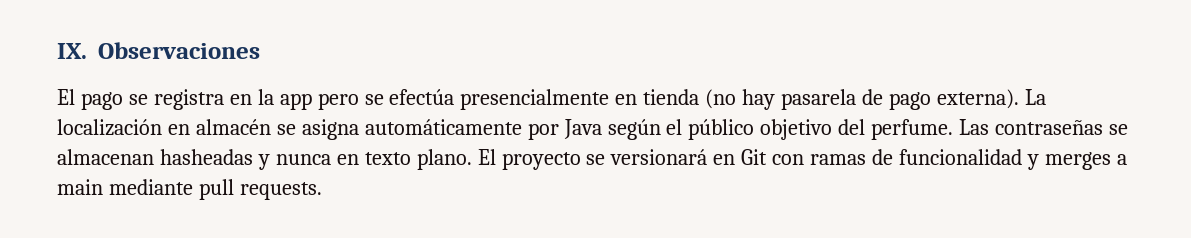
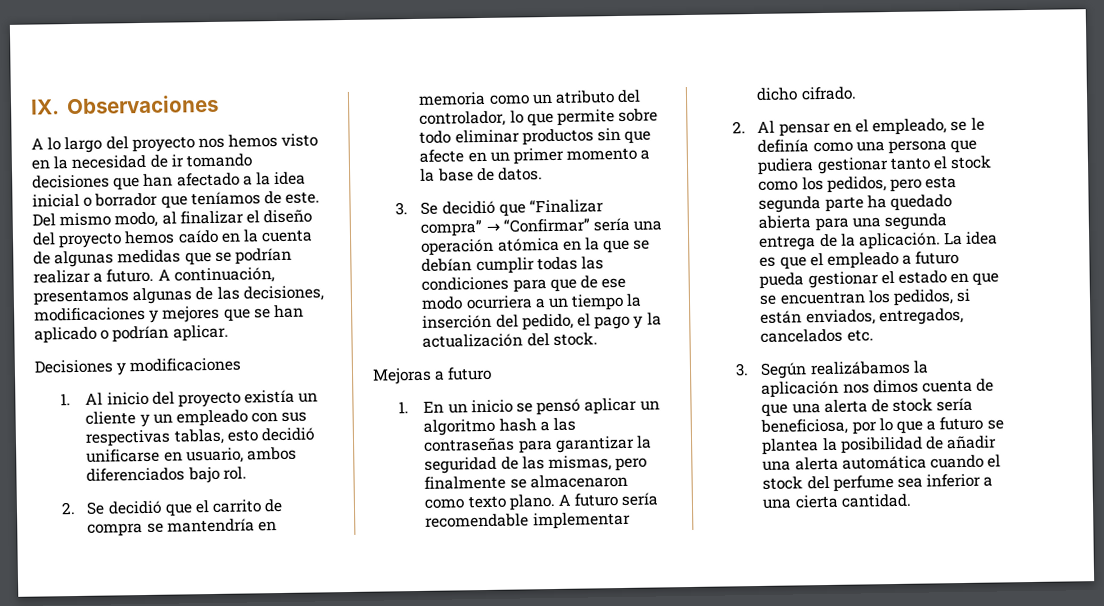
- El pago se registra en la app pero se efectúa presencialmente en tienda (no hay pasarela de pago externa). La localización en almacén se asigna automáticamente por Java según el público objetivo del perfume. Las contraseñas se almacenan hasheadas y nunca en texto plano. El proyecto se versionará en Git con ramas de funcionalidad y merges a main mediante pull requests.
+ A lo largo del proyecto nos hemos visto en la necesidad de ir tomando decisiones que han afectado a la idea inicial o borrador que teníamos de este. Del mismo modo, al finalizar el diseño del proyecto hemos caído en la cuenta de algunas medidas que se podrían realizar a futuro. A continuación, presentamos algunas de las decisiones, modificaciones y mejores que se han aplicado o podrían aplicar.
+ Decisiones y modificaciones
+ 1. Al inicio del proyecto existía un cliente y un empleado con sus respectivas tablas, esto decidió unificarse en usuario, ambos diferenciados bajo rol.
+ 2. Se decidió que el carrito de compra se mantendría en memoria como un atributo del controlador, lo que permite sobre todo eliminar productos sin que afecte en un primer momento a la base de datos.
+ 3. Se decidió que “Finalizar compra” → “Confirmar” sería una operación atómica en la que se debían cumplir todas las condiciones para que de ese modo ocurriera a un tiempo la inserción del pedido, el pago y la actualización del stock.
+ Mejoras a futuro
+ 1. En un inicio se pensó aplicar un algoritmo hash a las contraseñas para garantizar la seguridad de las mismas, pero finalmente se almacenaron como texto plano. A futuro sería recomendable implementar dicho cifrado.
+ 2. Al pensar en el empleado, se le definía como una persona que pudiera gestionar tanto el stock como los pedidos, pero esta segunda parte ha quedado abierta para una segunda entrega de la aplicación. La idea es que el empleado a futuro pueda gestionar el estado en que se encuentran los pedidos, si están enviados, entregados, cancelados etc.
+ 3. Según realizábamos la aplicación nos dimos cuenta de que una alerta de stock sería beneficiosa, por lo que a futuro se plantea la posibilidad de añadir una alerta automática cuando el stock del perfume sea inferior a una cierta cantidad.

